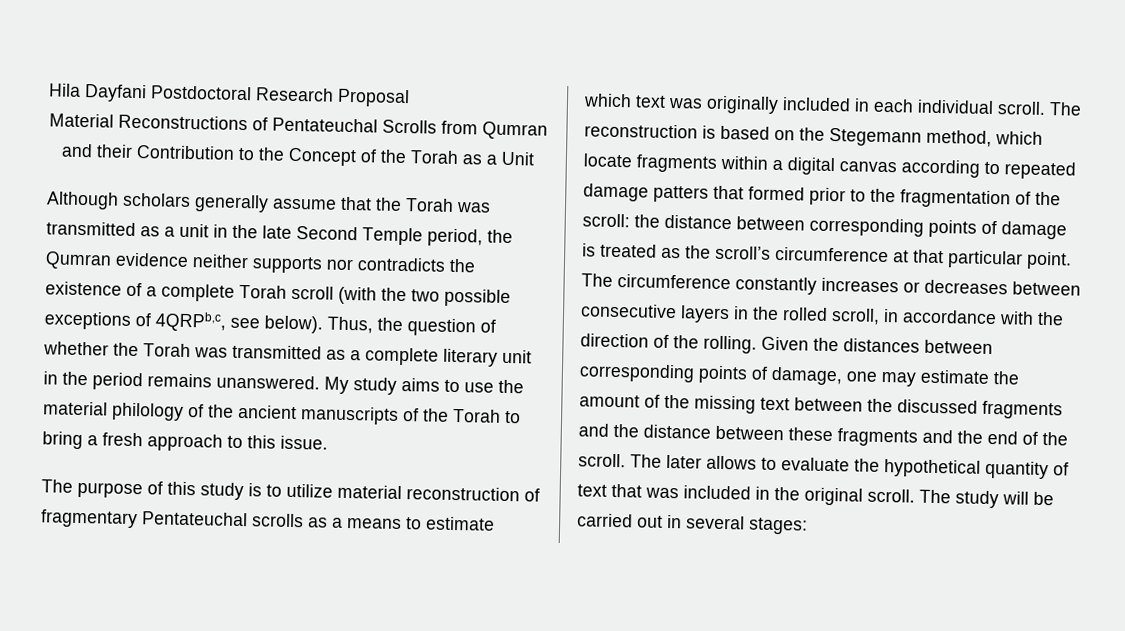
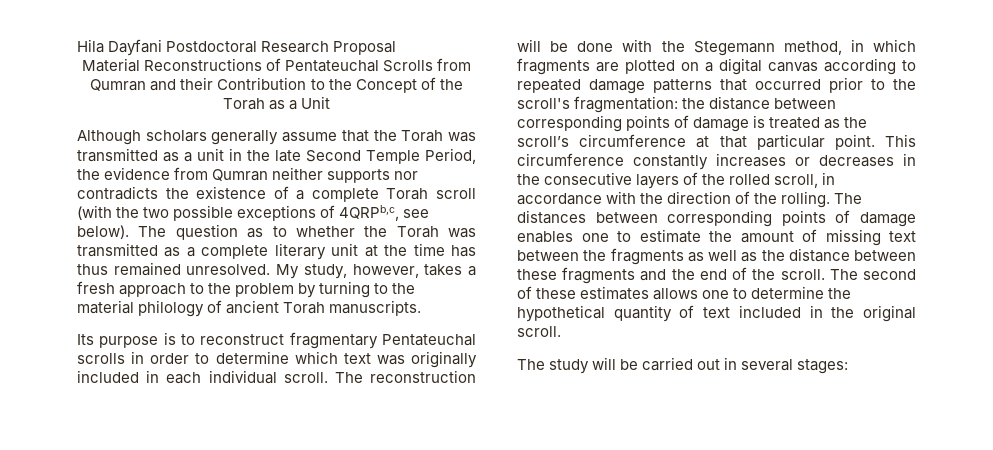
- Although scholars generally assume that the Torah was transmitted as a unit in the late Second Temple period, the Qumran evidence neither supports nor contradicts the existence of a complete Torah scroll (with the two possible exceptions of 4QRPb,c, see below).
+ Although scholars generally assume that the Torah was transmitted as a unit in the late Second Temple Period, the evidence from Qumran neither supports nor contradicts the existence of a complete Torah scroll (with the two possible exceptions of 4QRPb,c, see below).
- Thus, the question of whether the Torah was transmitted as a complete literary unit in the period remains unanswered. My study aims to use the material philology of the ancient manuscripts of the Torah to bring a fresh approach to this issue.
- The purpose of this study is to utilize material reconstruction of fragmentary Pentateuchal scrolls as a means to estimate which text was originally included in each individual scroll.
+ The question as to whether the Torah was transmitted as a complete literary unit at the time has thus remained unresolved. My study, however, takes a fresh approach to the problem by turning to the material philology of ancient Torah manuscripts.
+ Its purpose is to reconstruct fragmentary Pentateuchal scrolls in order to determine which text was originally included in each individual scroll.
- The reconstruction is based on the Stegemann method, which locate fragments within a digital canvas according to repeated damage patters that formed prior to the fragmentation of the scroll: the distance between corresponding points of damage is treated as the scroll’s circumference at that particular point.
+ The reconstruction will be done with the Stegemann method, in which fragments are plotted on a digital canvas according to repeated damage patterns that occurred prior to the scroll's fragmentation: the distance between corresponding points of damage is treated as the scroll’s circumference at that particular point.
- The circumference constantly increases or decreases between consecutive layers in the rolled scroll, in accordance with the direction of the rolling.
+ This circumference constantly increases or decreases in the consecutive layers of the rolled scroll, in accordance with the direction of the rolling.
- Given the distances between corresponding points of damage, one may estimate the amount of the missing text between the discussed fragments and the distance between these fragments and the end of the scroll.
+ The distances between corresponding points of damage enables one to estimate the amount of missing text between the fragments as well as the distance between these fragments and the end of the scroll.
- The later allows to evaluate the hypothetical quantity of text that was included in the original scroll. The study will be carried out in several stages:
+ The second of these estimates allows one to determine the hypothetical quantity of text included in the original scroll.
+ The study will be carried out in several stages:

